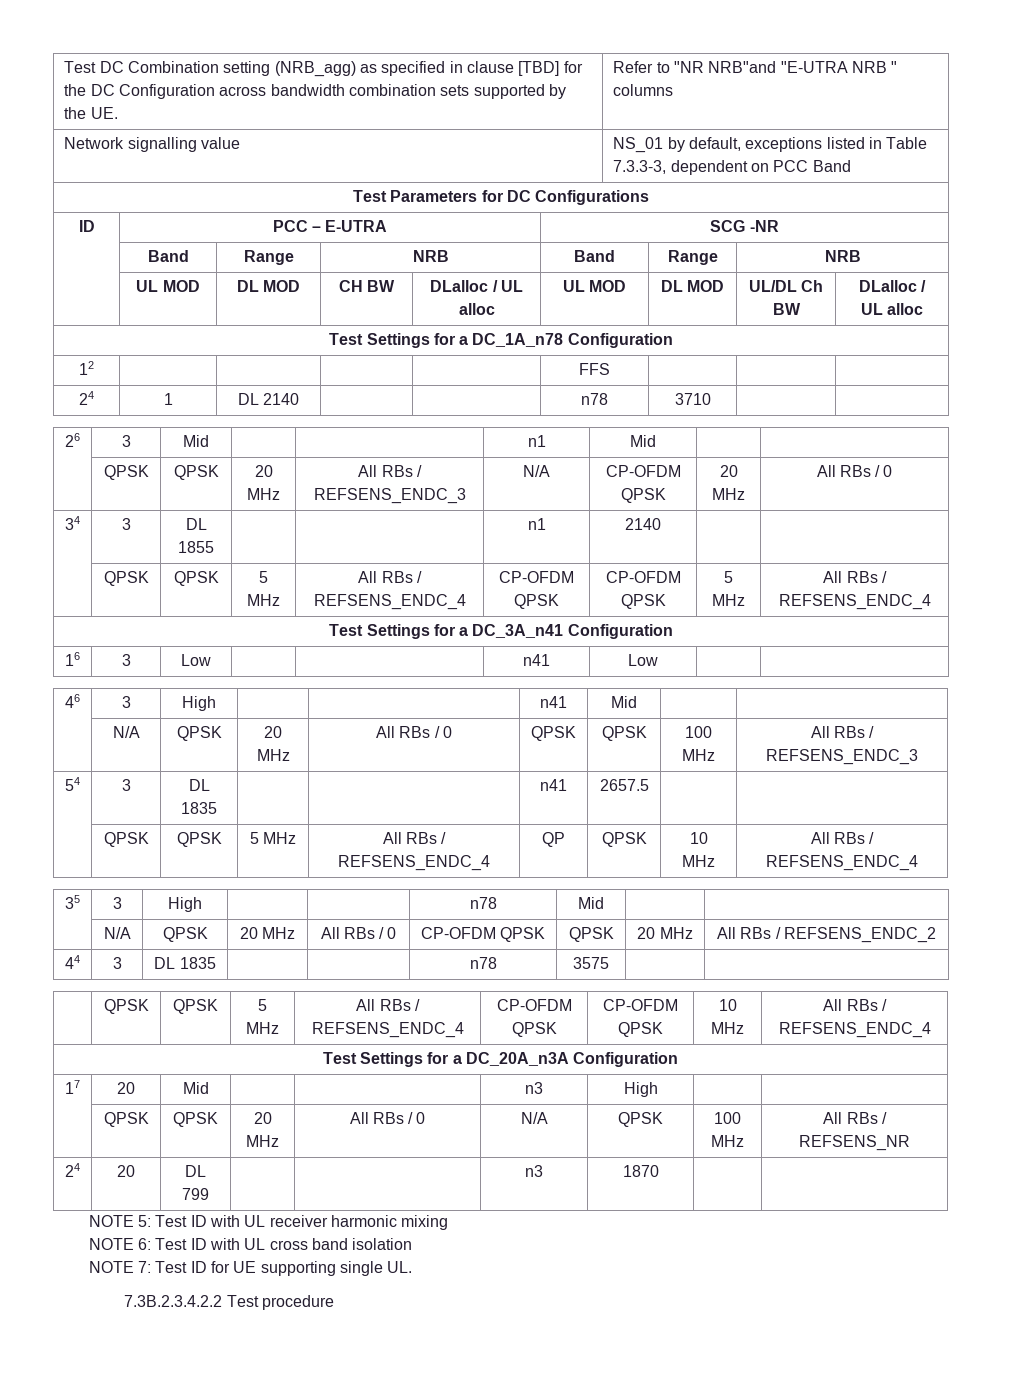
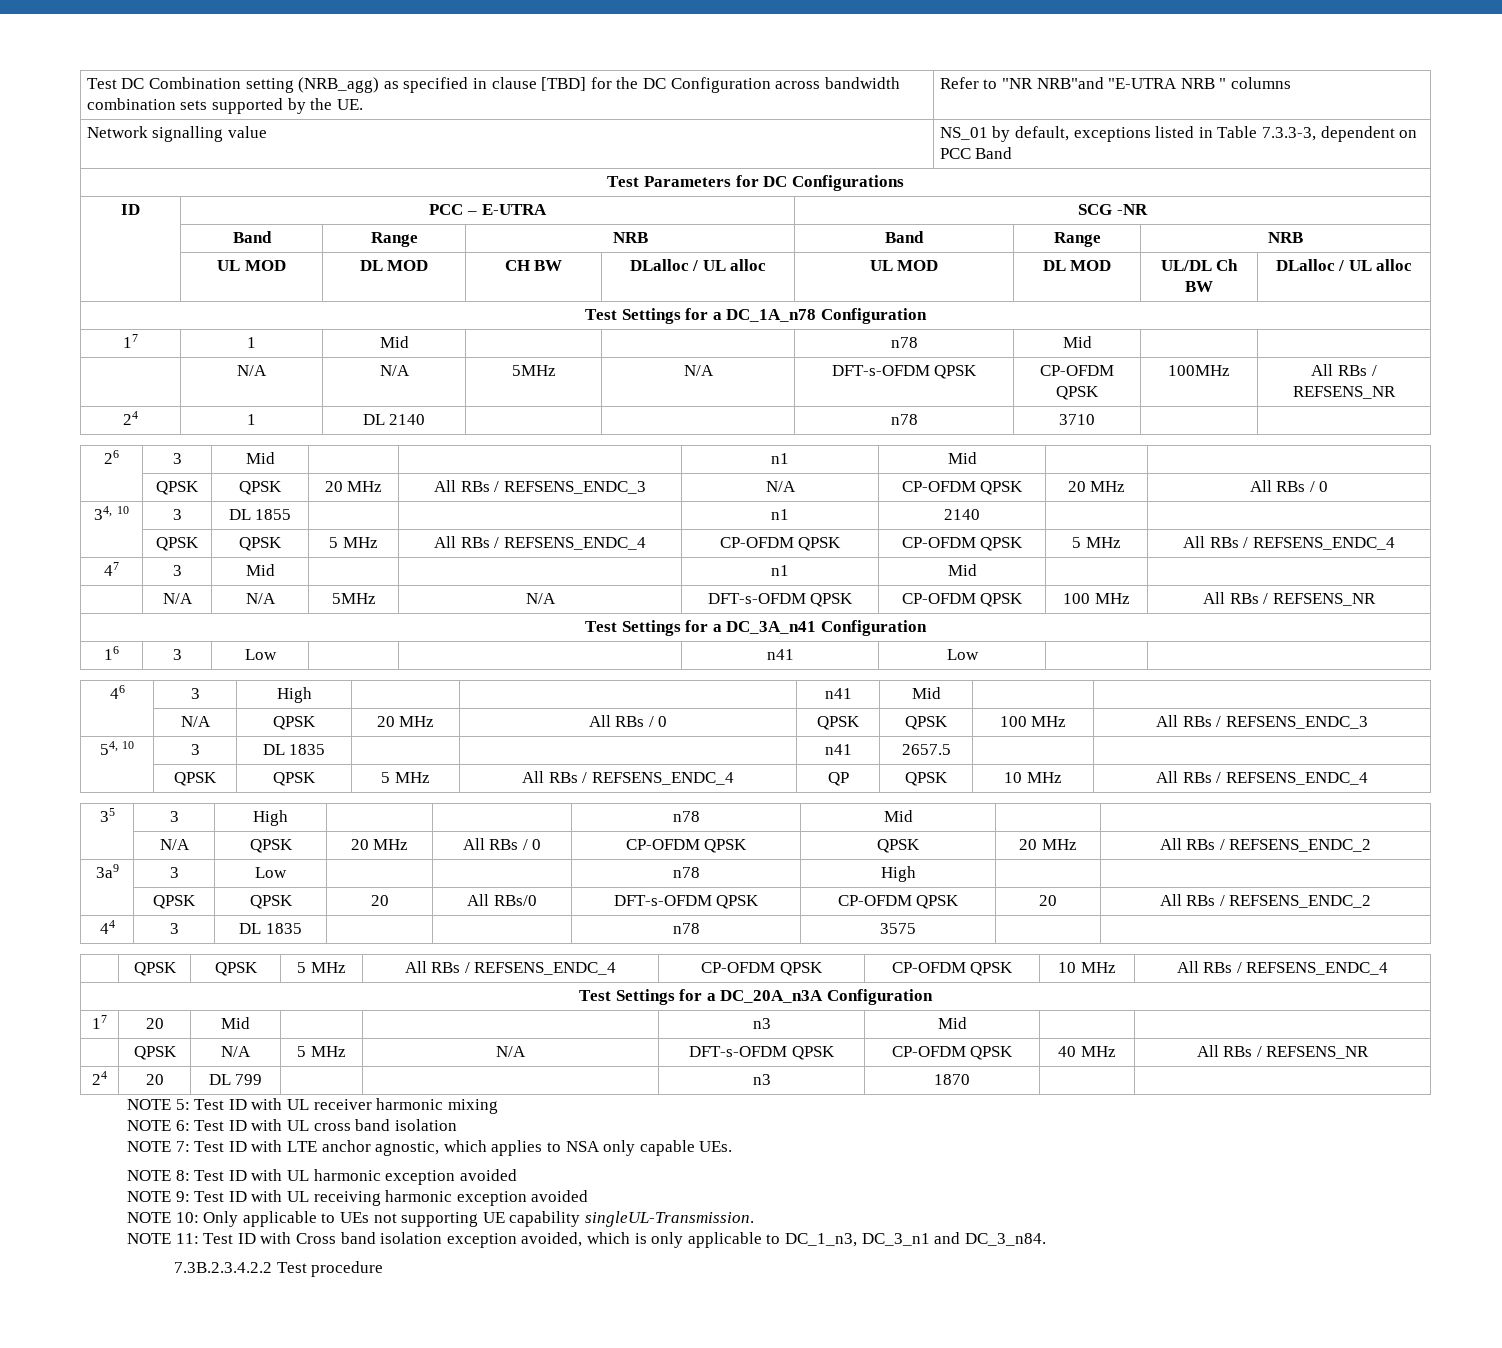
- 12 | | | | | FFS | | |
+ 17 | 1 | Mid | | | n78 | Mid | |
+ | N/A | N/A | 5MHz | N/A | DFT-s-OFDM QPSK | CP-OFDM QPSK | 100MHz | All RBs / REFSENS_NR
- 34 | 3 | DL 1855 | | | n1 | 2140 | |
+ 34, 10 | 3 | DL 1855 | | | n1 | 2140 | |
+ 47 | 3 | Mid | | | n1 | Mid | |
+ | N/A | N/A | 5MHz | N/A | DFT-s-OFDM QPSK | CP-OFDM QPSK | 100 MHz | All RBs / REFSENS_NR
- 54 | 3 | DL 1835 | | | n41 | 2657.5 | |
+ 54, 10 | 3 | DL 1835 | | | n41 | 2657.5 | |
+ 3a9 | 3 | Low | | | n78 | High | |
+ | QPSK | QPSK | 20 | All RBs/0 | DFT-s-OFDM QPSK | CP-OFDM QPSK | 20 | All RBs / REFSENS_ENDC_2
- 17 | 20 | Mid | | | n3 | High | |
- | QPSK | QPSK | 20 MHz | All RBs / 0 | N/A | QPSK | 100 MHz | All RBs / REFSENS_NR
+ 17 | 20 | Mid | | | n3 | Mid | |
+ | QPSK | N/A | 5 MHz | N/A | DFT-s-OFDM QPSK | CP-OFDM QPSK | 40 MHz | All RBs / REFSENS_NR
- NOTE 7: Test ID for UE supporting single UL.
+ NOTE 7: Test ID with LTE anchor agnostic, which applies to NSA only capable UEs.
+ NOTE 8: Test ID with UL harmonic exception avoided
+ NOTE 9: Test ID with UL receiving harmonic exception avoided
+ NOTE 10: Only applicable to UEs not supporting UE capability singleUL-Transmission.
+ NOTE 11: Test ID with Cross band isolation exception avoided, which is only applicable to DC_1_n3, DC_3_n1 and DC_3_n84.

